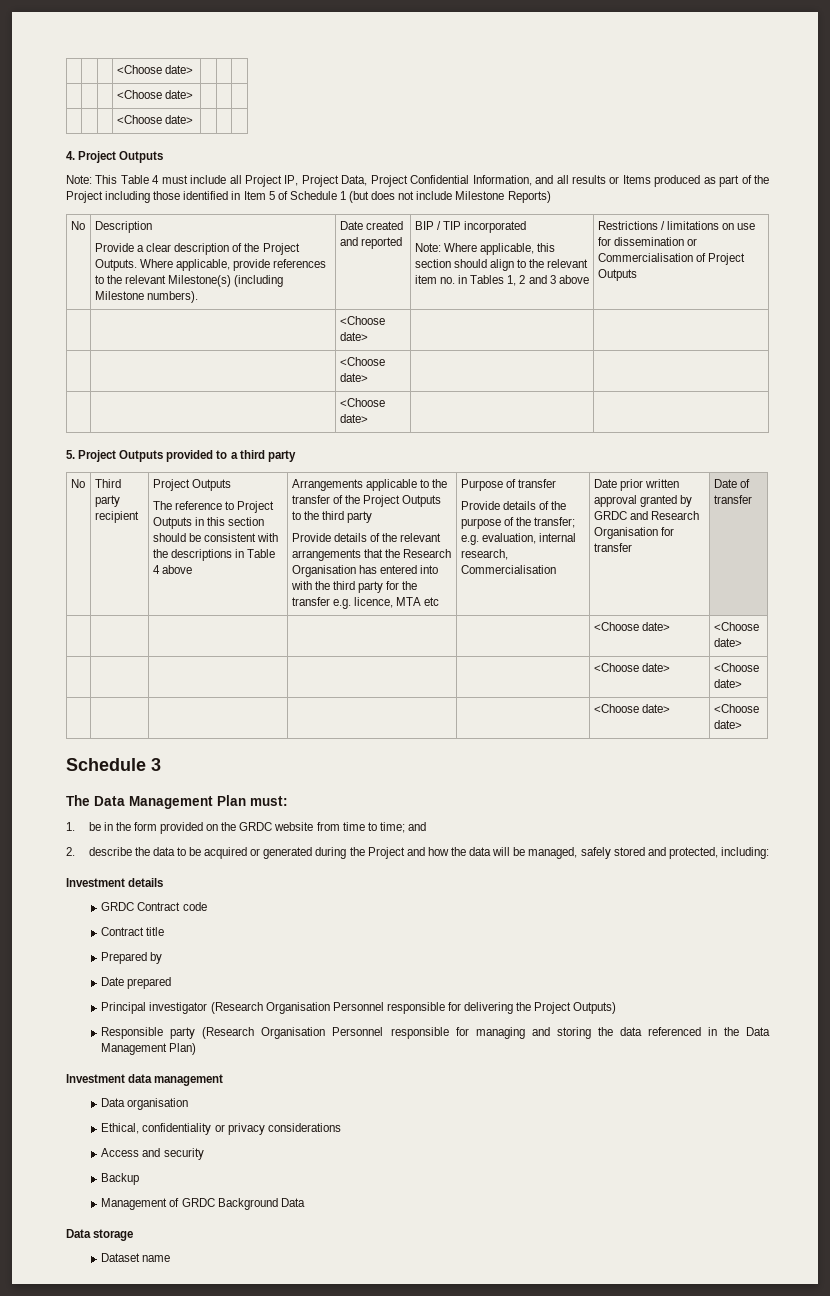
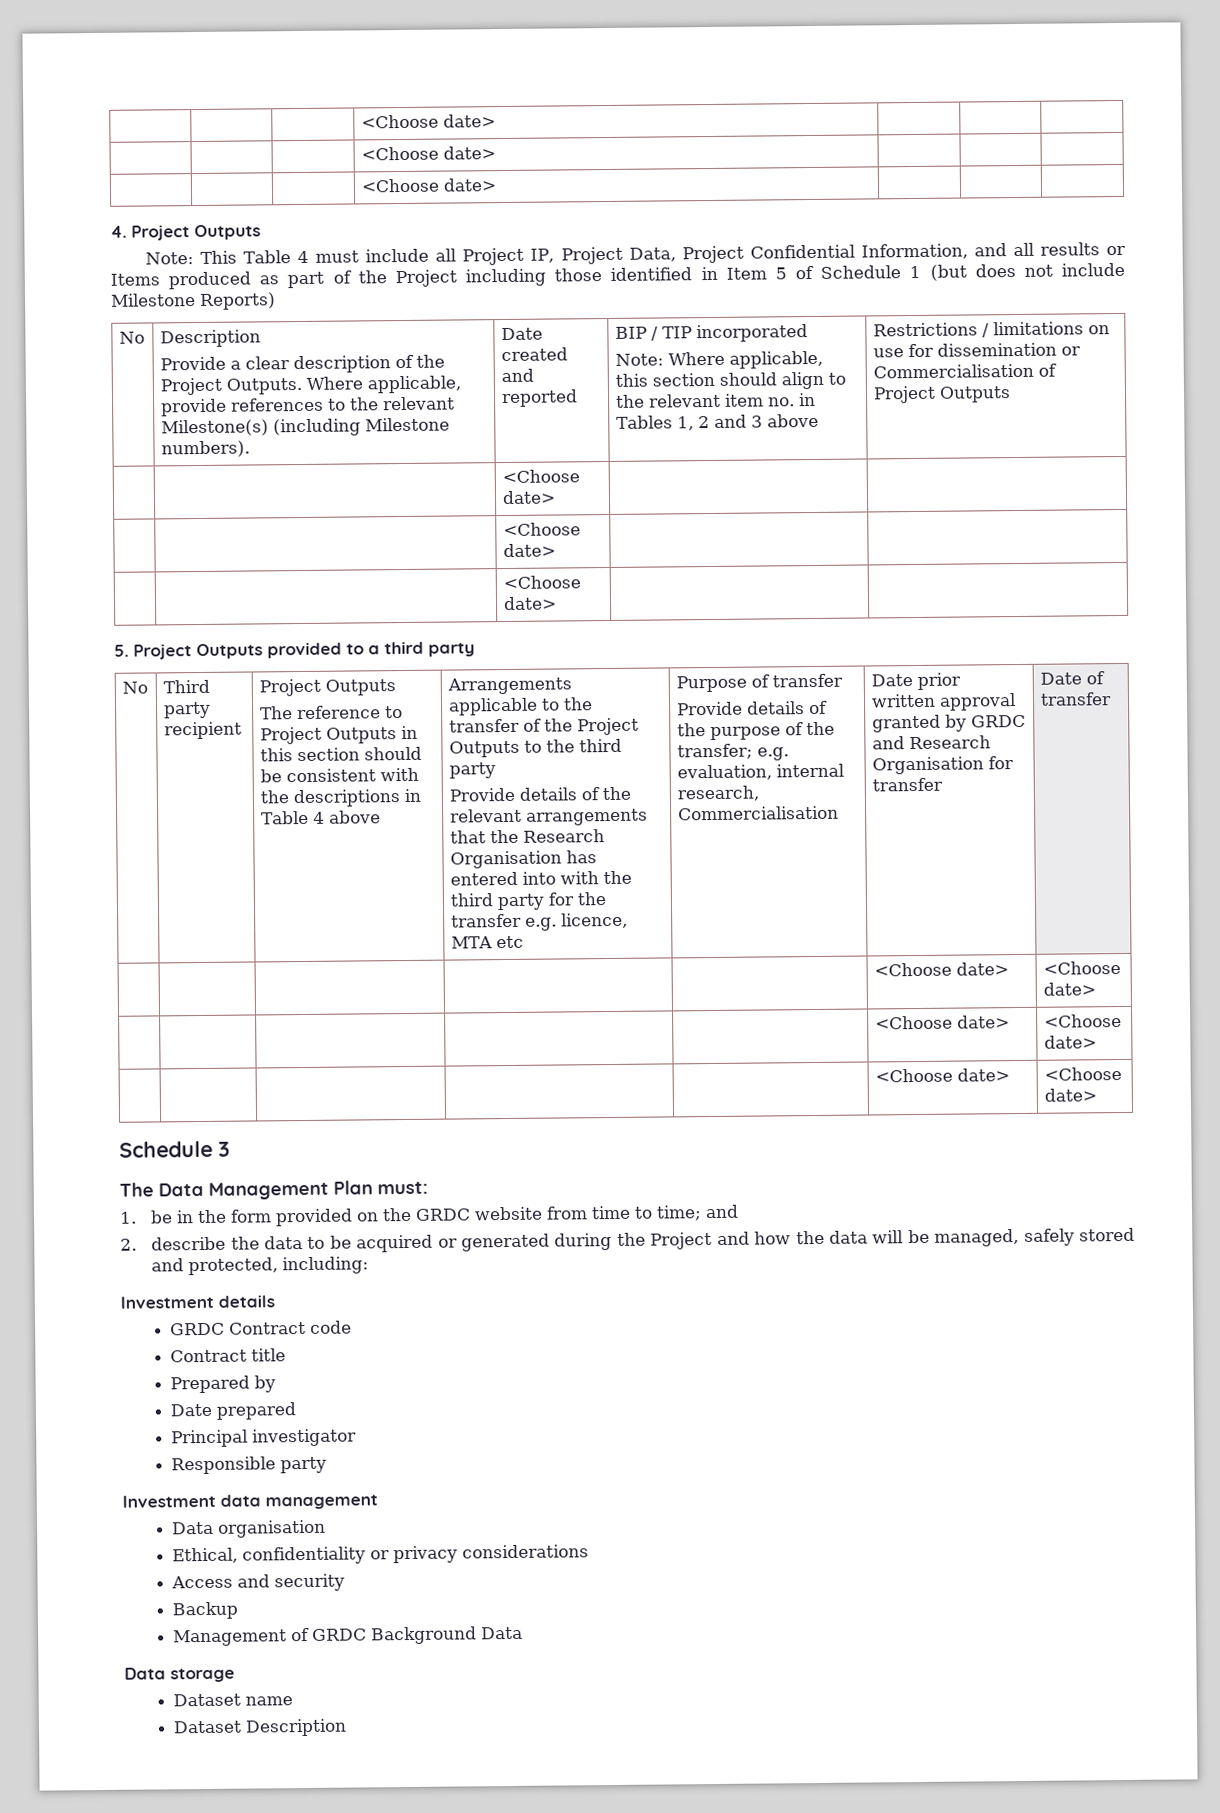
- Principal investigator (Research Organisation Personnel responsible for delivering the Project Outputs)
- Responsible party (Research Organisation Personnel responsible for managing and storing the data referenced in the Data Management Plan)
+ Principal investigator
+ Responsible party
+ Dataset Description

